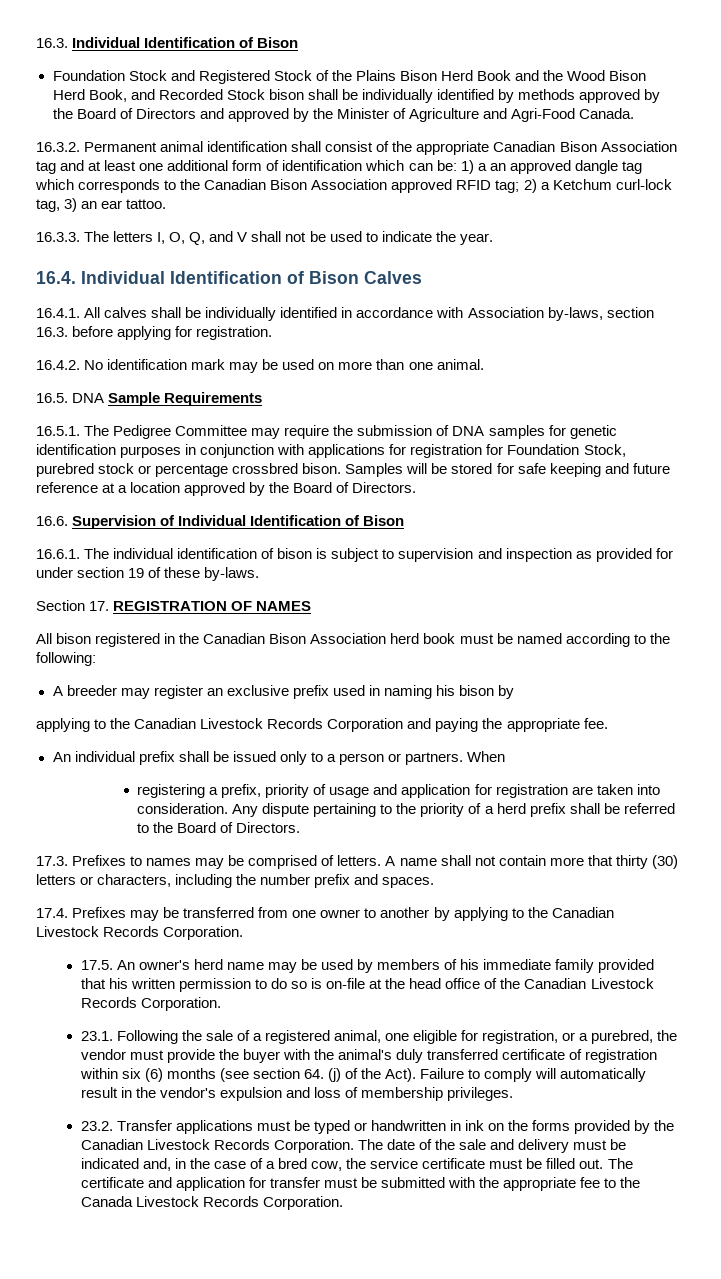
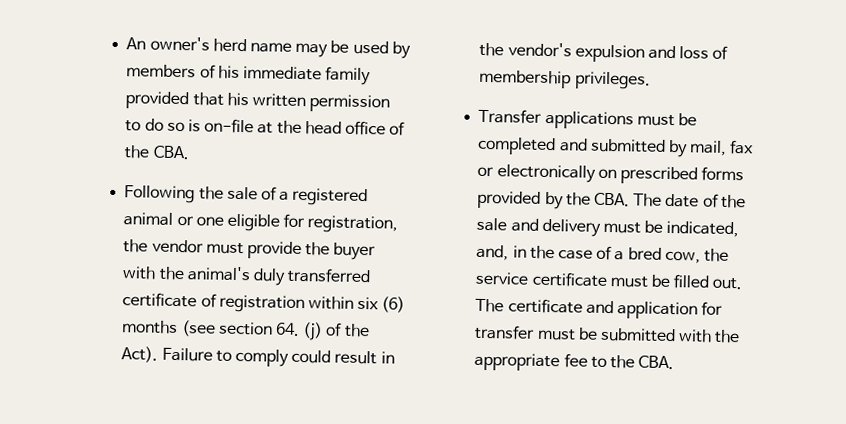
- 16.3. Individual Identification of Bison
- Foundation Stock and Registered Stock of the Plains Bison Herd Book and the Wood Bison Herd Book, and Recorded Stock bison shall be individually identified by methods approved by the Board of Directors and approved by the Minister of Agriculture and Agri-Food Canada.
- 16.3.2. Permanent animal identification shall consist of the appropriate Canadian Bison Association tag and at least one additional form of identification which can be: 1) a an approved dangle tag which corresponds to the Canadian Bison Association approved RFID tag; 2) a Ketchum curl-lock tag, 3) an ear tattoo.
- 16.3.3. The letters I, O, Q, and V shall not be used to indicate the year.
- 16.4. Individual Identification of Bison Calves
- 16.4.1. All calves shall be individually identified in accordance with Association by-laws, section 16.3. before applying for registration.
- 16.4.2. No identification mark may be used on more than one animal.
- 16.5. DNA Sample Requirements
- 16.5.1. The Pedigree Committee may require the submission of DNA samples for genetic identification purposes in conjunction with applications for registration for Foundation Stock, purebred stock or percentage crossbred bison. Samples will be stored for safe keeping and future reference at a location approved by the Board of Directors.
- 16.6. Supervision of Individual Identification of Bison
- 16.6.1. The individual identification of bison is subject to supervision and inspection as provided for under section 19 of these by-laws.
- Section 17. REGISTRATION OF NAMES
- All bison registered in the Canadian Bison Association herd book must be named according to the following:
- A breeder may register an exclusive prefix used in naming his bison by
- applying to the Canadian Livestock Records Corporation and paying the appropriate fee.
- An individual prefix shall be issued only to a person or partners. When
- registering a prefix, priority of usage and application for registration are taken into consideration. Any dispute pertaining to the priority of a herd prefix shall be referred to the Board of Directors.
- 17.3. Prefixes to names may be comprised of letters. A name shall not contain more that thirty (30) letters or characters, including the number prefix and spaces.
- 17.4. Prefixes may be transferred from one owner to another by applying to the Canadian Livestock Records Corporation.
- 17.5. An owner's herd name may be used by members of his immediate family provided that his written permission to do so is on-file at the head office of the Canadian Livestock Records Corporation.
- 23.1. Following the sale of a registered animal, one eligible for registration, or a purebred, the vendor must provide the buyer with the animal's duly transferred certificate of registration within six (6) months (see section 64. (j) of the Act).
+ An owner's herd name may be used by members of his immediate family provided that his written permission to do so is on-file at the head office of the CBA.
+ Following the sale of a registered animal or one eligible for registration, the vendor must provide the buyer with the animal's duly transferred certificate of registration within six (6) months (see section 64. (j) of the Act).
- Failure to comply will automatically result in the vendor's expulsion and loss of membership privileges.
+ Failure to comply could result in the vendor's expulsion and loss of membership privileges.
- 23.2. Transfer applications must be typed or handwritten in ink on the forms provided by the Canadian Livestock Records Corporation. The date of the sale and delivery must be indicated and, in the case of a bred cow, the service certificate must be filled out.
+ Transfer applications must be completed and submitted by mail, fax or electronically on prescribed forms provided by the CBA. The date of the sale and delivery must be indicated, and, in the case of a bred cow, the service certificate must be filled out.
- The certificate and application for transfer must be submitted with the appropriate fee to the Canada Livestock Records Corporation.
+ The certificate and application for transfer must be submitted with the appropriate fee to the CBA.

